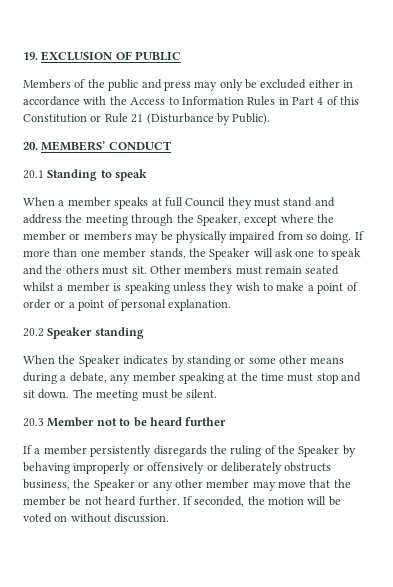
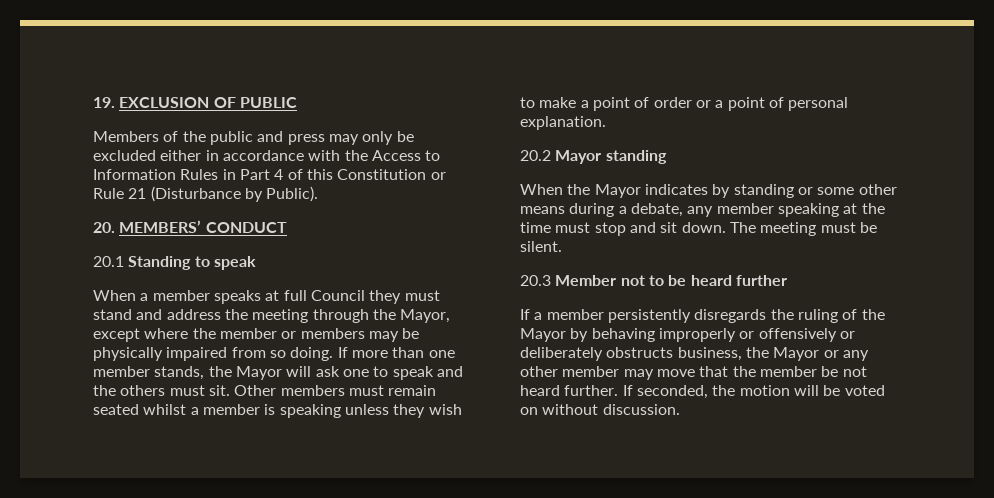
- When a member speaks at full Council they must stand and address the meeting through the Speaker, except where the member or members may be physically impaired from so doing.
+ When a member speaks at full Council they must stand and address the meeting through the Mayor, except where the member or members may be physically impaired from so doing.
- If more than one member stands, the Speaker will ask one to speak and the others must sit.
+ If more than one member stands, the Mayor will ask one to speak and the others must sit.
- 20.2 Speaker standing
+ 20.2 Mayor standing
- When the Speaker indicates by standing or some other means during a debate, any member speaking at the time must stop and sit down.
+ When the Mayor indicates by standing or some other means during a debate, any member speaking at the time must stop and sit down.
- If a member persistently disregards the ruling of the Speaker by behaving improperly or offensively or deliberately obstructs business, the Speaker or any other member may move that the member be not heard further.
+ If a member persistently disregards the ruling of the Mayor by behaving improperly or offensively or deliberately obstructs business, the Mayor or any other member may move that the member be not heard further.

